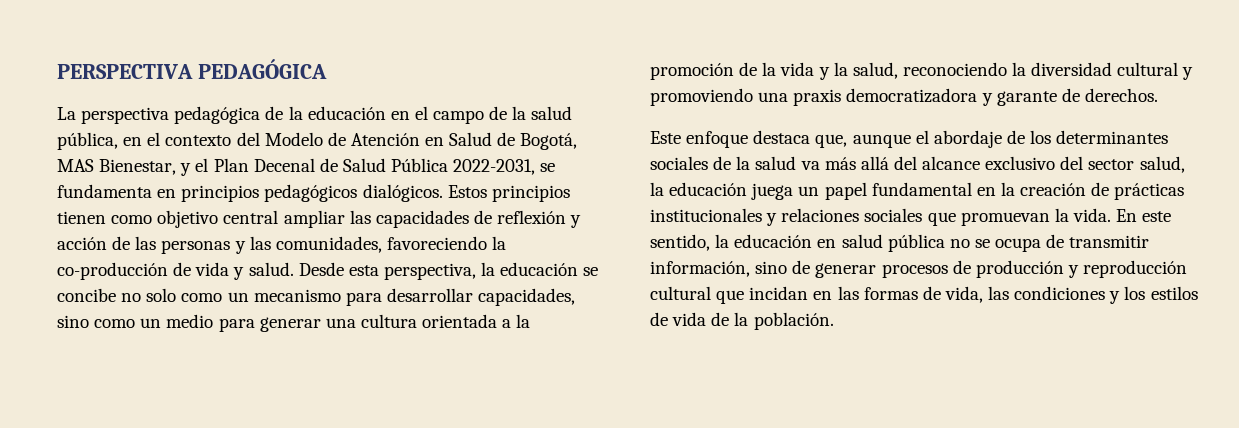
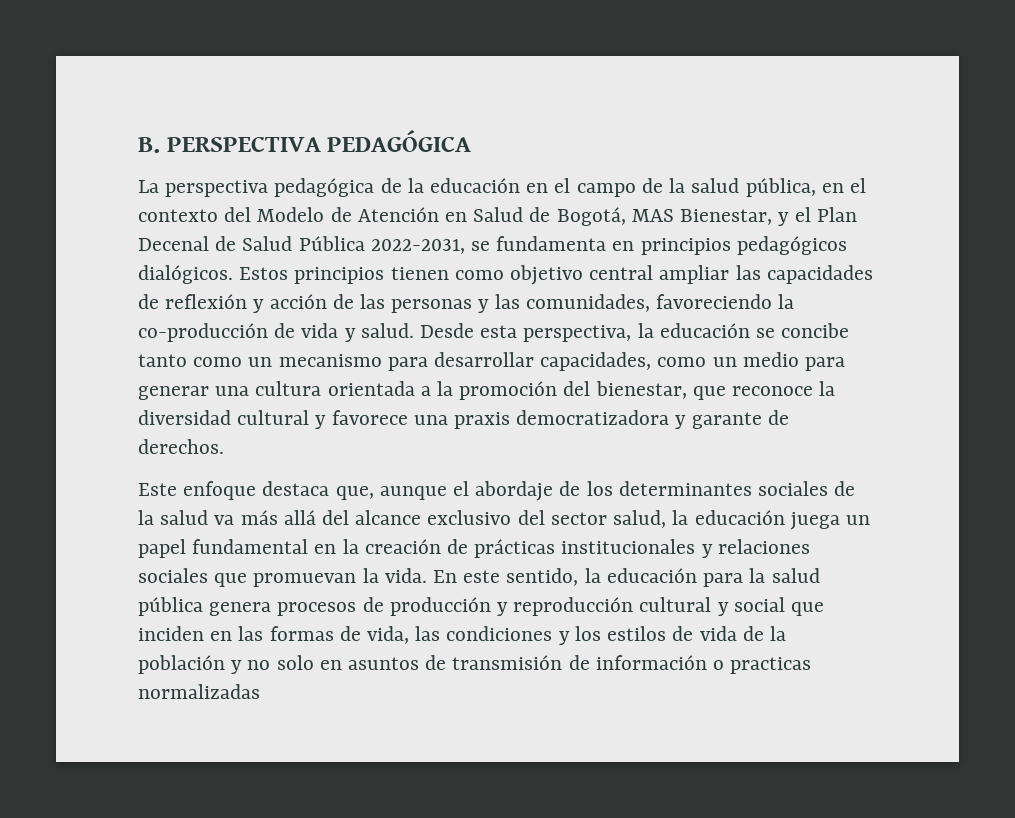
- PERSPECTIVA PEDAGÓGICA
+ B. PERSPECTIVA PEDAGÓGICA
- Desde esta perspectiva, la educación se concibe no solo como un mecanismo para desarrollar capacidades, sino como un medio para generar una cultura orientada a la promoción de la vida y la salud, reconociendo la diversidad cultural y promoviendo una praxis democratizadora y garante de derechos.
+ Desde esta perspectiva, la educación se concibe tanto como un mecanismo para desarrollar capacidades, como un medio para generar una cultura orientada a la promoción del bienestar, que reconoce la diversidad cultural y favorece una praxis democratizadora y garante de derechos.
- En este sentido, la educación en salud pública no se ocupa de transmitir información, sino de generar procesos de producción y reproducción cultural que incidan en las formas de vida, las condiciones y los estilos de vida de la población.
+ En este sentido, la educación para la salud pública genera procesos de producción y reproducción cultural y social que inciden en las formas de vida, las condiciones y los estilos de vida de la población y no solo en asuntos de transmisión de información o practicas normalizadas

